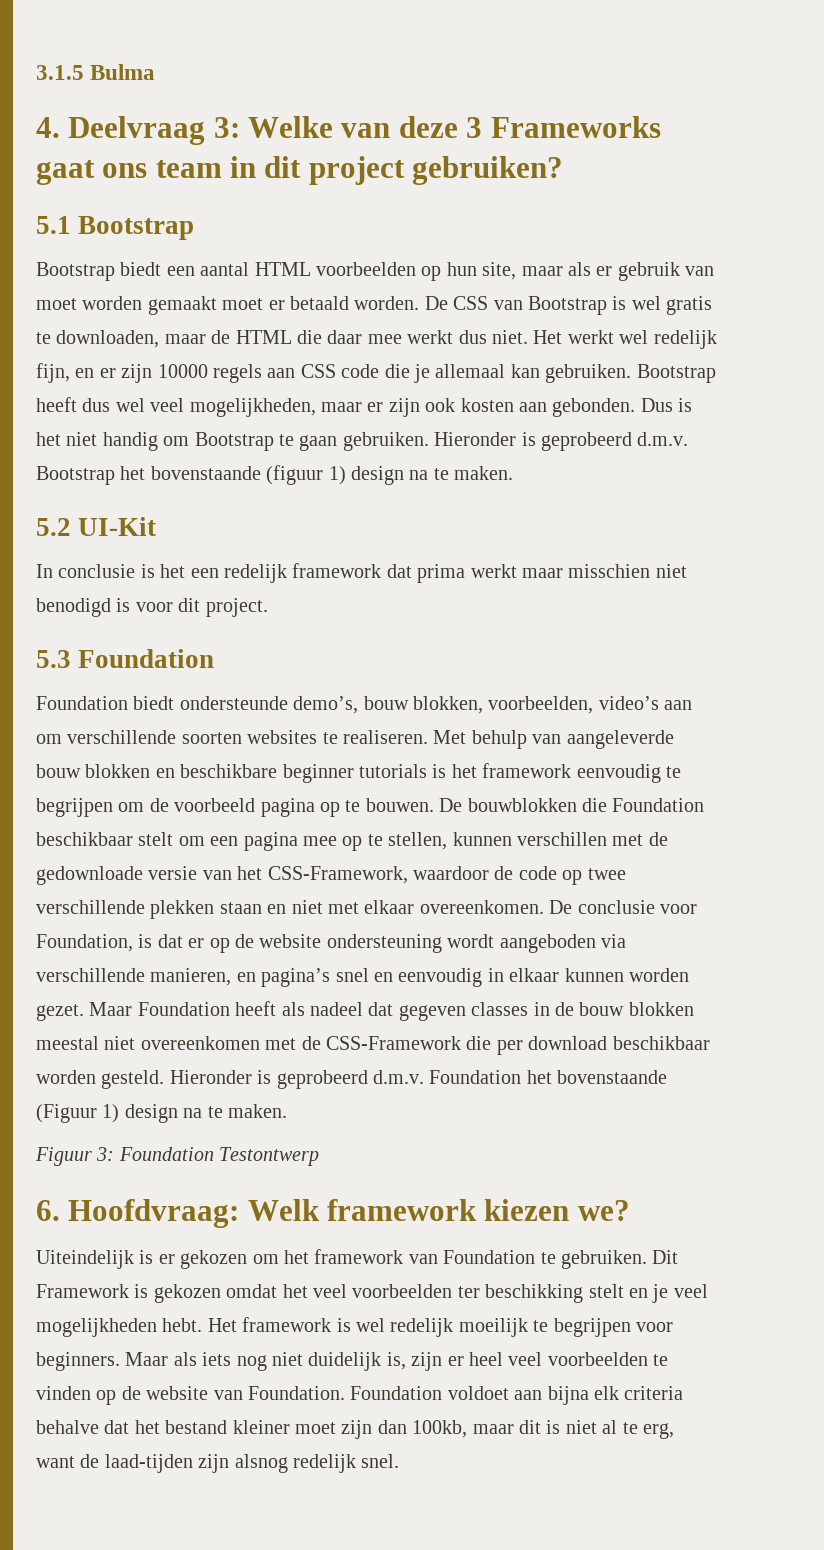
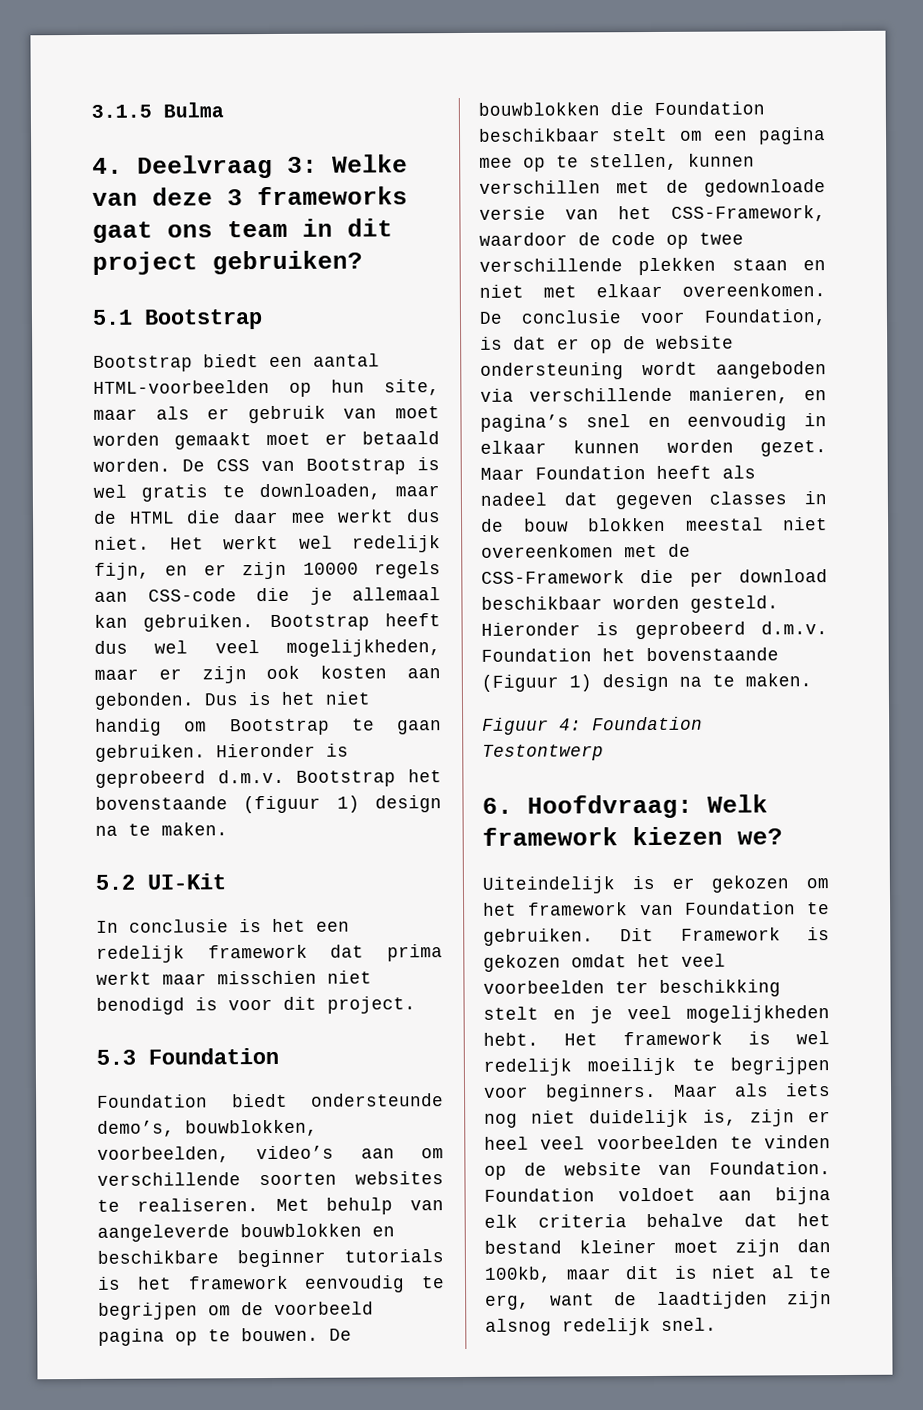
- 4. Deelvraag 3: Welke van deze 3 Frameworks gaat ons team in dit project gebruiken?
+ 4. Deelvraag 3: Welke van deze 3 frameworks gaat ons team in dit project gebruiken?
- Bootstrap biedt een aantal HTML voorbeelden op hun site, maar als er gebruik van moet worden gemaakt moet er betaald worden.
+ Bootstrap biedt een aantal HTML-voorbeelden op hun site, maar als er gebruik van moet worden gemaakt moet er betaald worden.
- Het werkt wel redelijk fijn, en er zijn 10000 regels aan CSS code die je allemaal kan gebruiken.
+ Het werkt wel redelijk fijn, en er zijn 10000 regels aan CSS-code die je allemaal kan gebruiken.
- Foundation biedt ondersteunde demo’s, bouw blokken, voorbeelden, video’s aan om verschillende soorten websites te realiseren.
+ Foundation biedt ondersteunde demo’s, bouwblokken, voorbeelden, video’s aan om verschillende soorten websites te realiseren.
- Met behulp van aangeleverde bouw blokken en beschikbare beginner tutorials is het framework eenvoudig te begrijpen om de voorbeeld pagina op te bouwen.
+ Met behulp van aangeleverde bouwblokken en beschikbare beginner tutorials is het framework eenvoudig te begrijpen om de voorbeeld pagina op te bouwen.
- Figuur 3: Foundation Testontwerp
+ Figuur 4: Foundation Testontwerp
- Foundation voldoet aan bijna elk criteria behalve dat het bestand kleiner moet zijn dan 100kb, maar dit is niet al te erg, want de laad-tijden zijn alsnog redelijk snel.
+ Foundation voldoet aan bijna elk criteria behalve dat het bestand kleiner moet zijn dan 100kb, maar dit is niet al te erg, want de laadtijden zijn alsnog redelijk snel.

